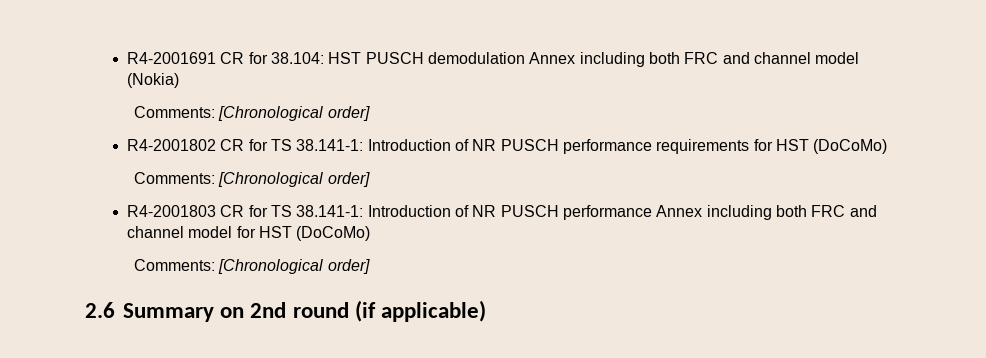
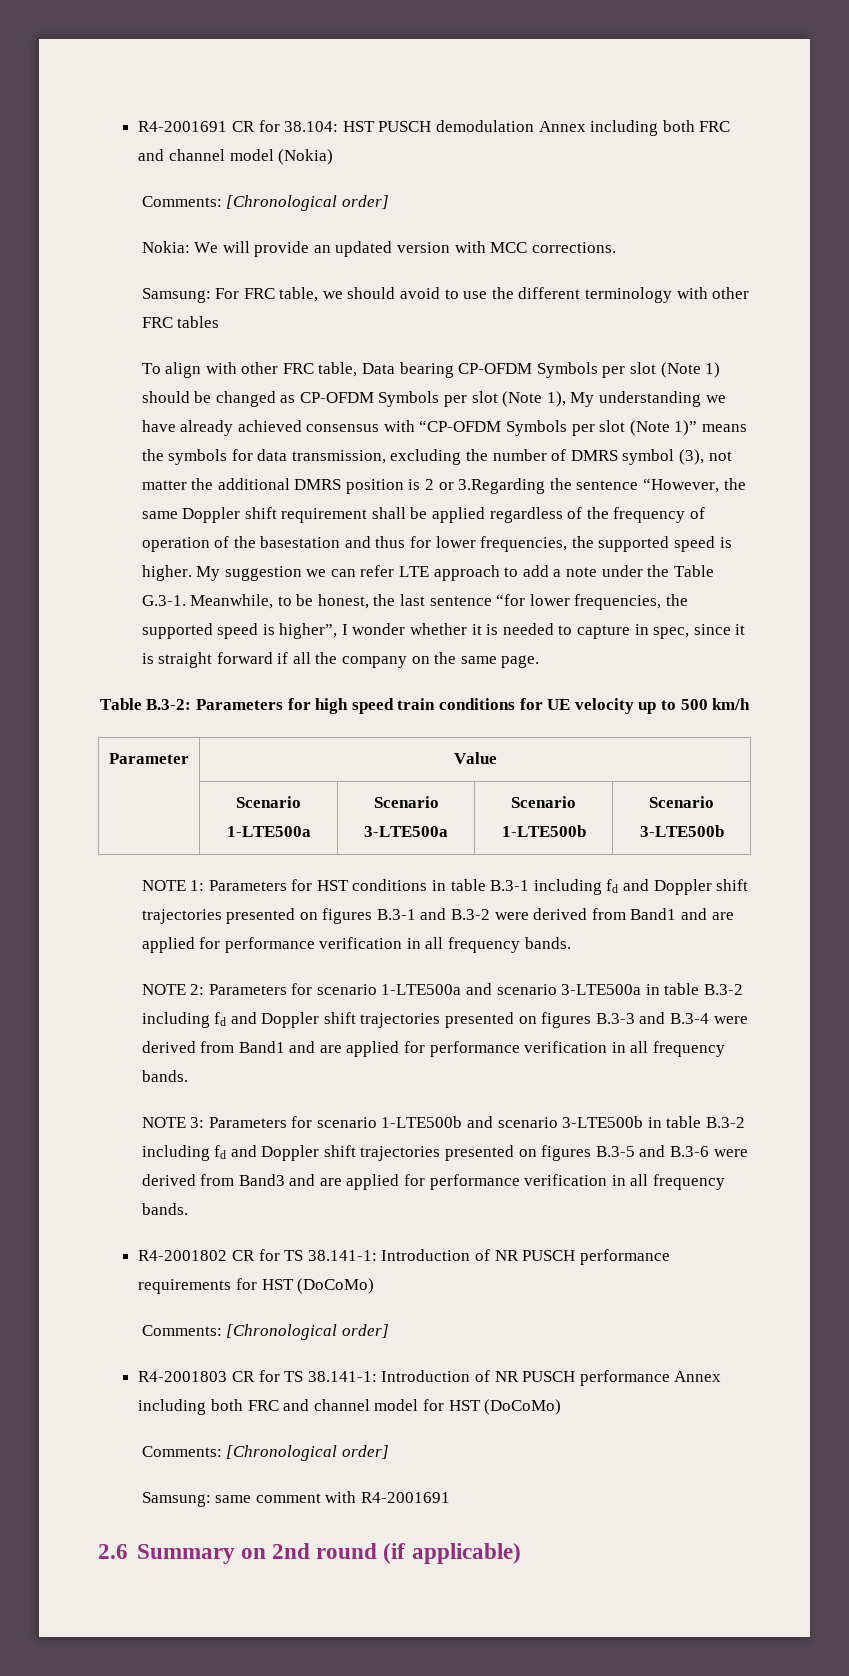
+ Nokia: We will provide an updated version with MCC corrections.
+ Samsung: For FRC table, we should avoid to use the different terminology with other FRC tables
+ To align with other FRC table, Data bearing CP-OFDM Symbols per slot (Note 1) should be changed as CP-OFDM Symbols per slot (Note 1), My understanding we have already achieved consensus with “CP-OFDM Symbols per slot (Note 1)” means the symbols for data transmission, excluding the number of DMRS symbol (3), not matter the additional DMRS position is 2 or 3.Regarding the sentence “However, the same Doppler shift requirement shall be applied regardless of the frequency of operation of the basestation and thus for lower frequencies, the supported speed is higher. My suggestion we can refer LTE approach to add a note under the Table G.3-1. Meanwhile, to be honest, the last sentence “for lower frequencies, the supported speed is higher”, I wonder whether it is needed to capture in spec, since it is straight forward if all the company on the same page.
+ Table B.3-2: Parameters for high speed train conditions for UE velocity up to 500 km/h
+ Parameter | Value
+ | Scenario 1-LTE500a | Scenario 3-LTE500a | Scenario 1-LTE500b | Scenario 3-LTE500b
+ NOTE 1: Parameters for HST conditions in table B.3-1 including fd and Doppler shift trajectories presented on figures B.3-1 and B.3-2 were derived from Band1 and are applied for performance verification in all frequency bands.
+ NOTE 2: Parameters for scenario 1-LTE500a and scenario 3-LTE500a in table B.3-2 including fd and Doppler shift trajectories presented on figures B.3-3 and B.3-4 were derived from Band1 and are applied for performance verification in all frequency bands.
+ NOTE 3: Parameters for scenario 1-LTE500b and scenario 3-LTE500b in table B.3-2 including fd and Doppler shift trajectories presented on figures B.3-5 and B.3-6 were derived from Band3 and are applied for performance verification in all frequency bands.
+ Samsung: same comment with R4-2001691

